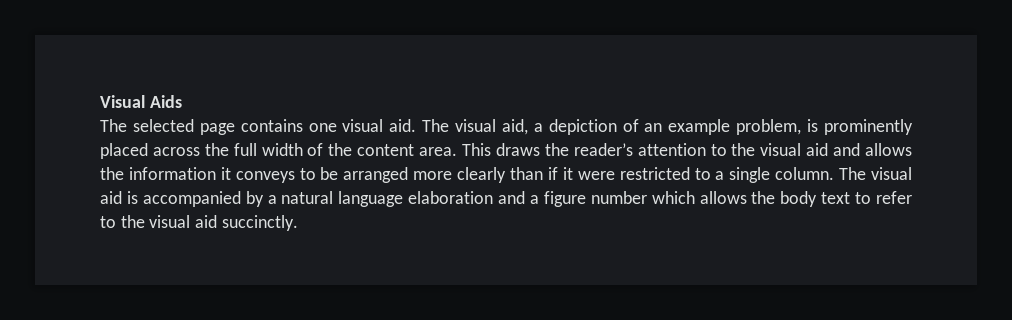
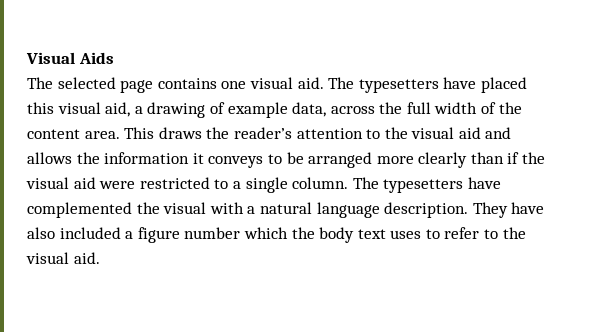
- The visual aid, a depiction of an example problem, is prominently placed across the full width of the content area.
+ The typesetters have placed this visual aid, a drawing of example data, across the full width of the content area.
- This draws the reader’s attention to the visual aid and allows the information it conveys to be arranged more clearly than if it were restricted to a single column.
+ This draws the reader’s attention to the visual aid and allows the information it conveys to be arranged more clearly than if the visual aid were restricted to a single column.
- The visual aid is accompanied by a natural language elaboration and a figure number which allows the body text to refer to the visual aid succinctly.
+ The typesetters have complemented the visual with a natural language description. They have also included a figure number which the body text uses to refer to the visual aid.

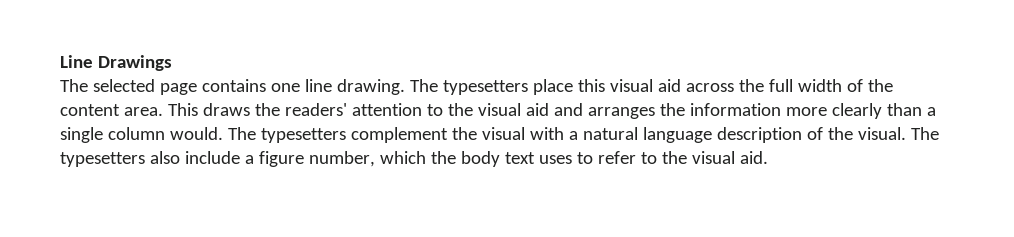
- Visual Aids
+ Line Drawings
- The selected page contains one visual aid. The typesetters have placed this visual aid, a drawing of example data, across the full width of the content area.
+ The selected page contains one line drawing. The typesetters place this visual aid across the full width of the content area.
- This draws the reader’s attention to the visual aid and allows the information it conveys to be arranged more clearly than if the visual aid were restricted to a single column. The typesetters have complemented the visual with a natural language description. They have also included a figure number which the body text uses to refer to the visual aid.
+ This draws the readers' attention to the visual aid and arranges the information more clearly than a single column would. The typesetters complement the visual with a natural language description of the visual. The typesetters also include a figure number, which the body text uses to refer to the visual aid.

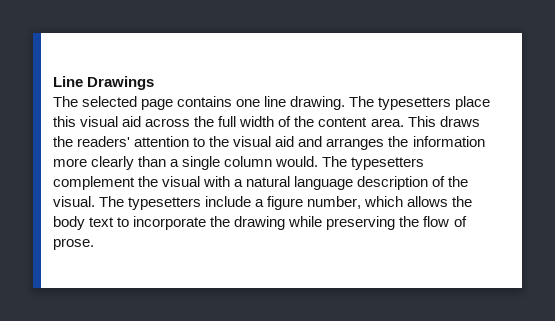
- The typesetters also include a figure number, which the body text uses to refer to the visual aid.
+ The typesetters include a figure number, which allows the body text to incorporate the drawing while preserving the flow of prose.

